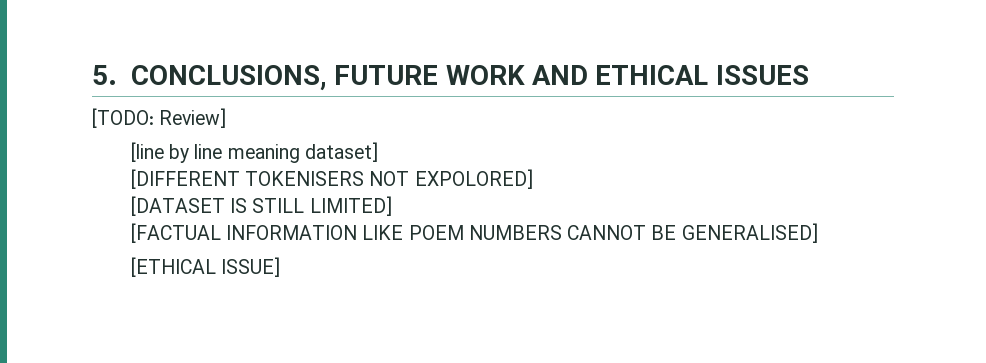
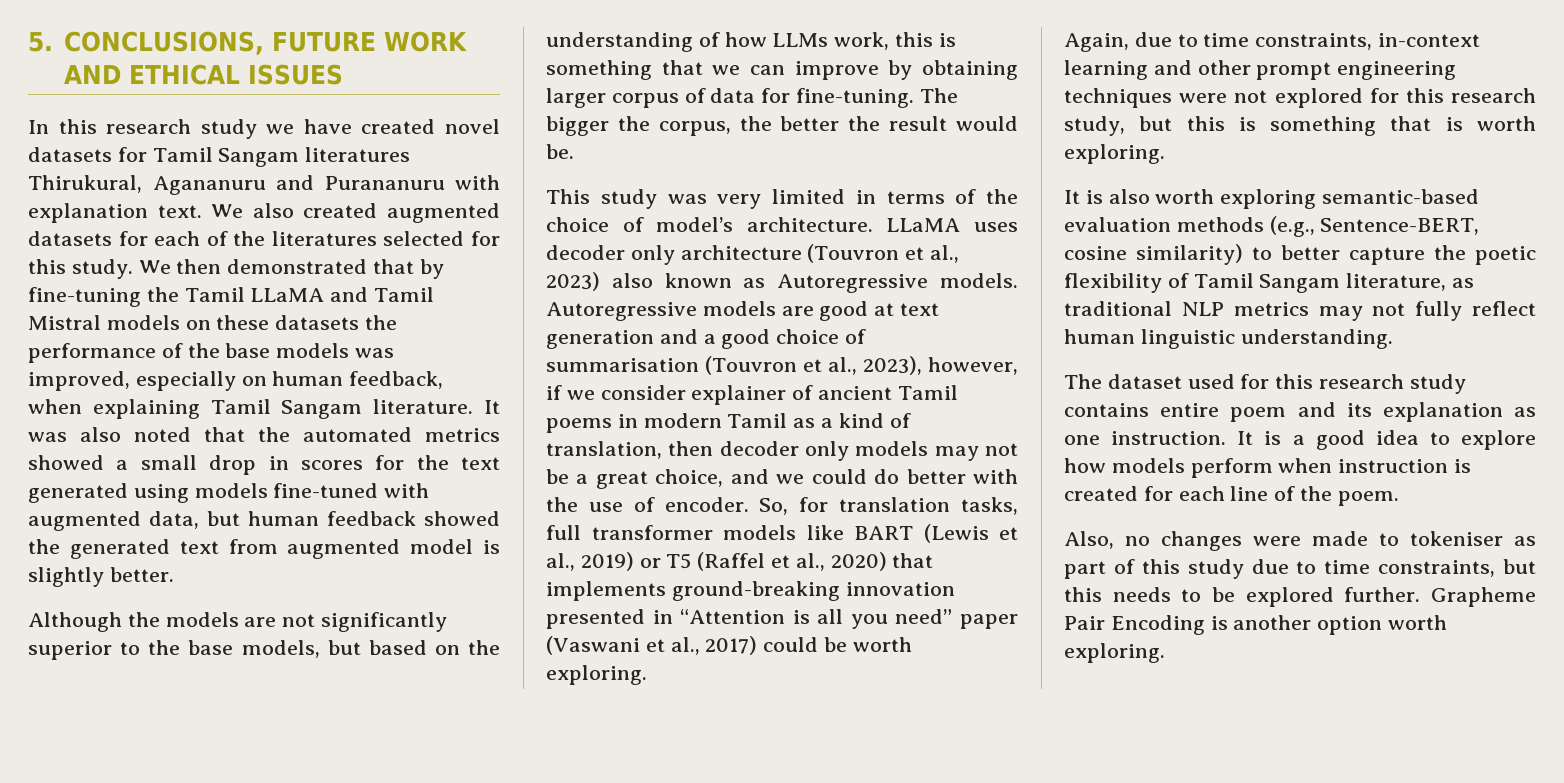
- [TODO: Review]
- [line by line meaning dataset]
- [DIFFERENT TOKENISERS NOT EXPOLORED]
- [DATASET IS STILL LIMITED]
- [FACTUAL INFORMATION LIKE POEM NUMBERS CANNOT BE GENERALISED]
- [ETHICAL ISSUE]
+ In this research study we have created novel datasets for Tamil Sangam literatures Thirukural, Agananuru and Purananuru with explanation text. We also created augmented datasets for each of the literatures selected for this study. We then demonstrated that by fine-tuning the Tamil LLaMA and Tamil Mistral models on these datasets the performance of the base models was improved, especially on human feedback, when explaining Tamil Sangam literature. It was also noted that the automated metrics showed a small drop in scores for the text generated using models fine-tuned with augmented data, but human feedback showed the generated text from augmented model is slightly better.
+ Although the models are not significantly superior to the base models, but based on the understanding of how LLMs work, this is something that we can improve by obtaining larger corpus of data for fine-tuning. The bigger the corpus, the better the result would be.
+ This study was very limited in terms of the choice of model’s architecture. LLaMA uses decoder only architecture (Touvron et al., 2023) also known as Autoregressive models. Autoregressive models are good at text generation and a good choice of summarisation (Touvron et al., 2023), however, if we consider explainer of ancient Tamil poems in modern Tamil as a kind of translation, then decoder only models may not be a great choice, and we could do better with the use of encoder. So, for translation tasks, full transformer models like BART (Lewis et al., 2019) or T5 (Raffel et al., 2020) that implements ground-breaking innovation presented in “Attention is all you need” paper (Vaswani et al., 2017) could be worth exploring.
+ Again, due to time constraints, in-context learning and other prompt engineering techniques were not explored for this research study, but this is something that is worth exploring.
+ It is also worth exploring semantic-based evaluation methods (e.g., Sentence-BERT, cosine similarity) to better capture the poetic flexibility of Tamil Sangam literature, as traditional NLP metrics may not fully reflect human linguistic understanding.
+ The dataset used for this research study contains entire poem and its explanation as one instruction. It is a good idea to explore how models perform when instruction is created for each line of the poem.
+ Also, no changes were made to tokeniser as part of this study due to time constraints, but this needs to be explored further. Grapheme Pair Encoding is another option worth exploring.

